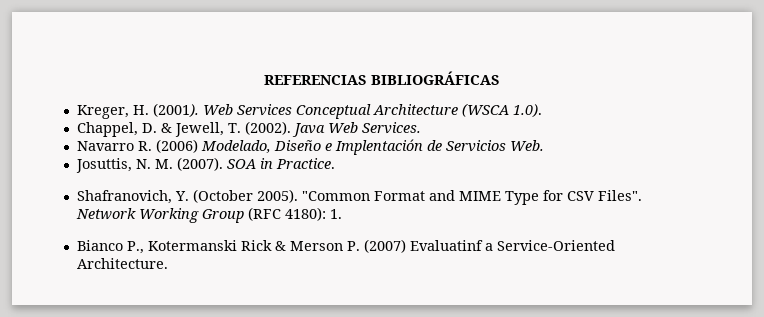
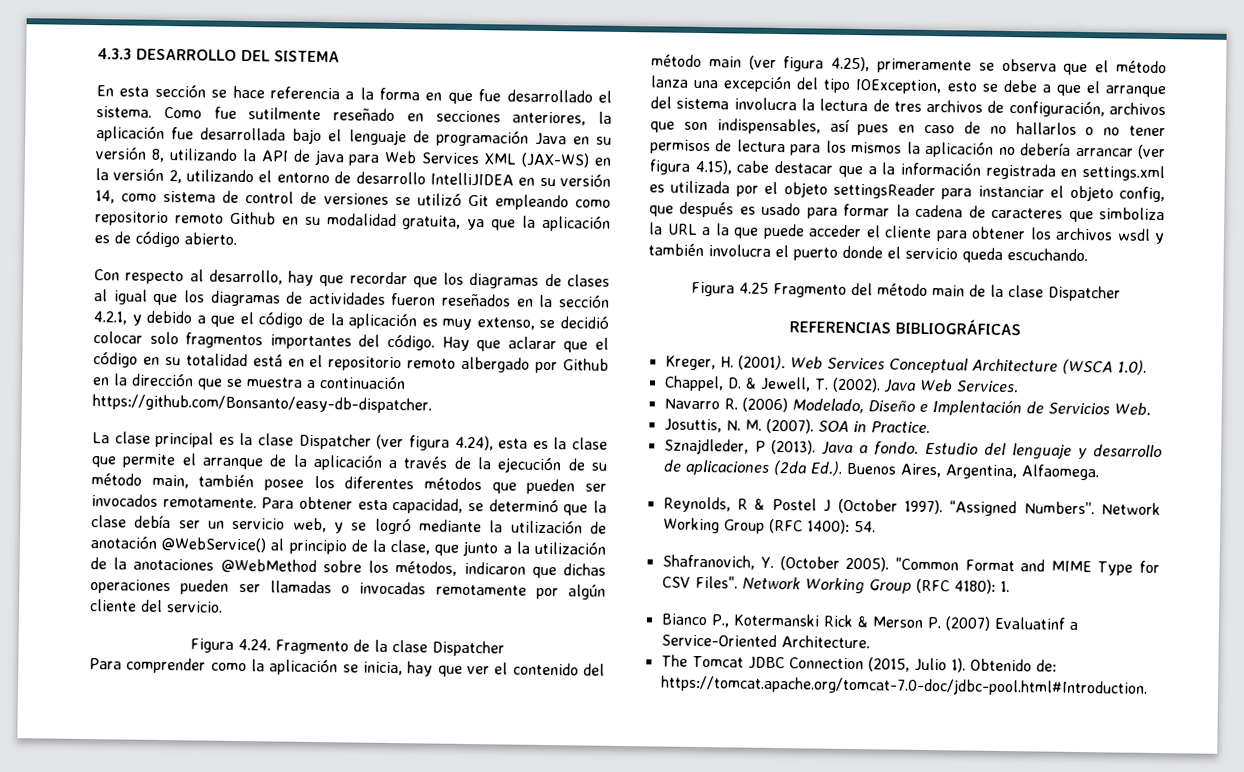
+ 4.3.3 DESARROLLO DEL SISTEMA
+ En esta sección se hace referencia a la forma en que fue desarrollado el sistema. Como fue sutilmente reseñado en secciones anteriores, la aplicación fue desarrollada bajo el lenguaje de programación Java en su versión 8, utilizando la API de java para Web Services XML (JAX-WS) en la versión 2, utilizando el entorno de desarrollo IntelliJIDEA en su versión 14, como sistema de control de versiones se utilizó Git empleando como repositorio remoto Github en su modalidad gratuita, ya que la aplicación es de código abierto.
+ Con respecto al desarrollo, hay que recordar que los diagramas de clases al igual que los diagramas de actividades fueron reseñados en la sección 4.2.1, y debido a que el código de la aplicación es muy extenso, se decidió colocar solo fragmentos importantes del código. Hay que aclarar que el código en su totalidad está en el repositorio remoto albergado por Github en la dirección que se muestra a continuación https://github.com/Bonsanto/easy-db-dispatcher.
+ La clase principal es la clase Dispatcher (ver figura 4.24), esta es la clase que permite el arranque de la aplicación a través de la ejecución de su método main, también posee los diferentes métodos que pueden ser invocados remotamente. Para obtener esta capacidad, se determinó que la clase debía ser un servicio web, y se logró mediante la utilización de anotación @WebService() al principio de la clase, que junto a la utilización de la anotaciones @WebMethod sobre los métodos, indicaron que dichas operaciones pueden ser llamadas o invocadas remotamente por algún cliente del servicio.
+ Figura 4.24. Fragmento de la clase Dispatcher
+ Para comprender como la aplicación se inicia, hay que ver el contenido del método main (ver figura 4.25), primeramente se observa que el método lanza una excepción del tipo IOException, esto se debe a que el arranque del sistema involucra la lectura de tres archivos de configuración, archivos que son indispensables, así pues en caso de no hallarlos o no tener permisos de lectura para los mismos la aplicación no debería arrancar (ver figura 4.15), cabe destacar que a la información registrada en settings.xml es utilizada por el objeto settingsReader para instanciar el objeto config, que después es usado para formar la cadena de caracteres que simboliza la URL a la que puede acceder el cliente para obtener los archivos wsdl y también involucra el puerto donde el servicio queda escuchando.
+ Figura 4.25 Fragmento del método main de la clase Dispatcher
+ Sznajdleder, P (2013). Java a fondo. Estudio del lenguaje y desarrollo de aplicaciones (2da Ed.). Buenos Aires, Argentina, Alfaomega.
+ Reynolds, R & Postel J (October 1997). “Assigned Numbers”. Network Working Group (RFC 1400): 54.
+ The Tomcat JDBC Connection (2015, Julio 1). Obtenido de: https://tomcat.apache.org/tomcat-7.0-doc/jdbc-pool.html#Introduction.

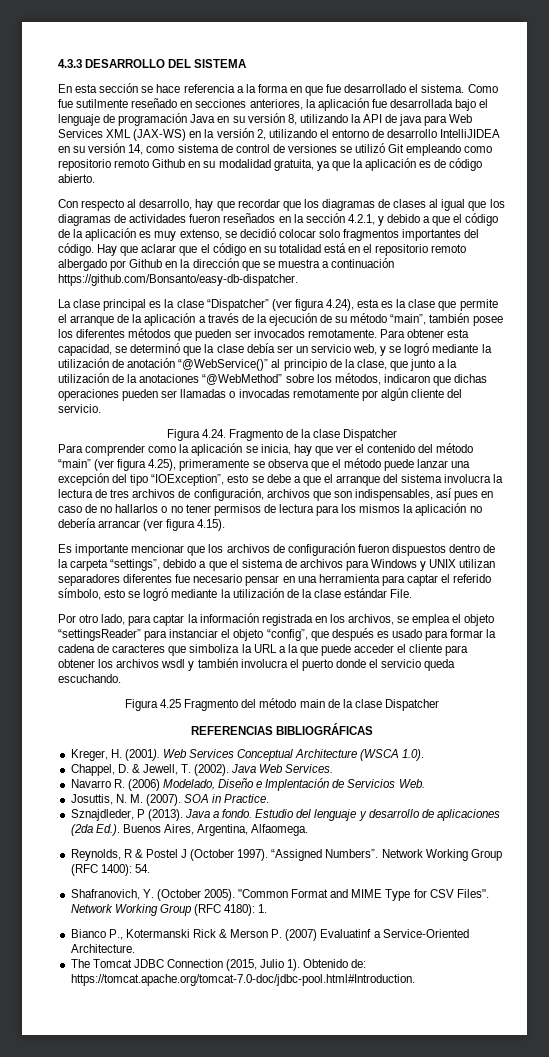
- La clase principal es la clase Dispatcher (ver figura 4.24), esta es la clase que permite el arranque de la aplicación a través de la ejecución de su método main, también posee los diferentes métodos que pueden ser invocados remotamente.
+ La clase principal es la clase “Dispatcher” (ver figura 4.24), esta es la clase que permite el arranque de la aplicación a través de la ejecución de su método “main”, también posee los diferentes métodos que pueden ser invocados remotamente.
- Para obtener esta capacidad, se determinó que la clase debía ser un servicio web, y se logró mediante la utilización de anotación @WebService() al principio de la clase, que junto a la utilización de la anotaciones @WebMethod sobre los métodos, indicaron que dichas operaciones pueden ser llamadas o invocadas remotamente por algún cliente del servicio.
+ Para obtener esta capacidad, se determinó que la clase debía ser un servicio web, y se logró mediante la utilización de anotación “@WebService()” al principio de la clase, que junto a la utilización de la anotaciones “@WebMethod” sobre los métodos, indicaron que dichas operaciones pueden ser llamadas o invocadas remotamente por algún cliente del servicio.
- Para comprender como la aplicación se inicia, hay que ver el contenido del método main (ver figura 4.25), primeramente se observa que el método lanza una excepción del tipo IOException, esto se debe a que el arranque del sistema involucra la lectura de tres archivos de configuración, archivos que son indispensables, así pues en caso de no hallarlos o no tener permisos de lectura para los mismos la aplicación no debería arrancar (ver figura 4.15), cabe destacar que a la información registrada en settings.xml es utilizada por el objeto settingsReader para instanciar el objeto config, que después es usado para formar la cadena de caracteres que simboliza la URL a la que puede acceder el cliente para obtener los archivos wsdl y también involucra el puerto donde el servicio queda escuchando.
+ Para comprender como la aplicación se inicia, hay que ver el contenido del método “main” (ver figura 4.25), primeramente se observa que el método puede lanzar una excepción del tipo “IOException”, esto se debe a que el arranque del sistema involucra la lectura de tres archivos de configuración, archivos que son indispensables, así pues en caso de no hallarlos o no tener permisos de lectura para los mismos la aplicación no debería arrancar (ver figura 4.15).
+ Es importante mencionar que los archivos de configuración fueron dispuestos dentro de la carpeta “settings”, debido a que el sistema de archivos para Windows y UNIX utilizan separadores diferentes fue necesario pensar en una herramienta para captar el referido símbolo, esto se logró mediante la utilización de la clase estándar File.
+ Por otro lado, para captar la información registrada en los archivos, se emplea el objeto “settingsReader” para instanciar el objeto “config”, que después es usado para formar la cadena de caracteres que simboliza la URL a la que puede acceder el cliente para obtener los archivos wsdl y también involucra el puerto donde el servicio queda escuchando.

